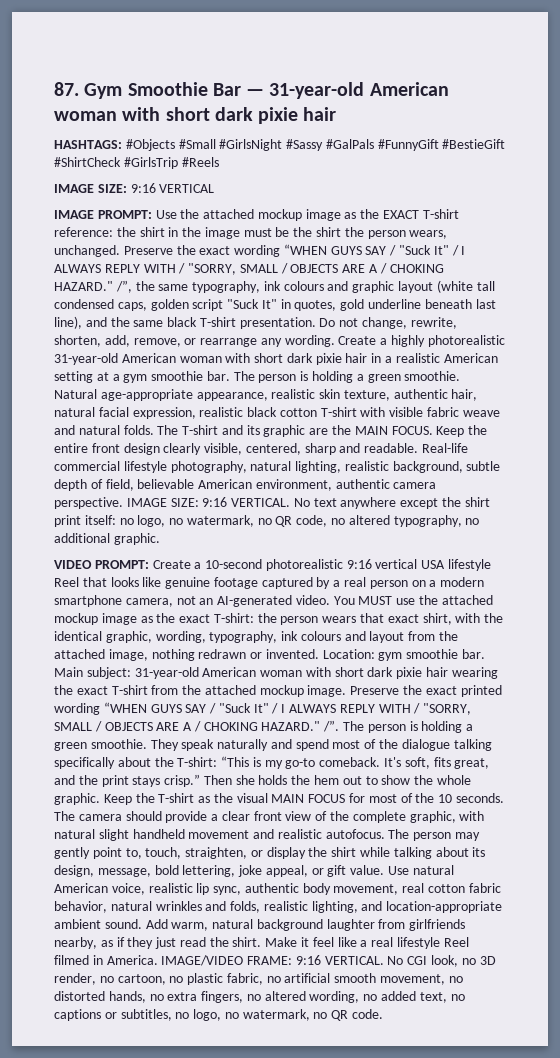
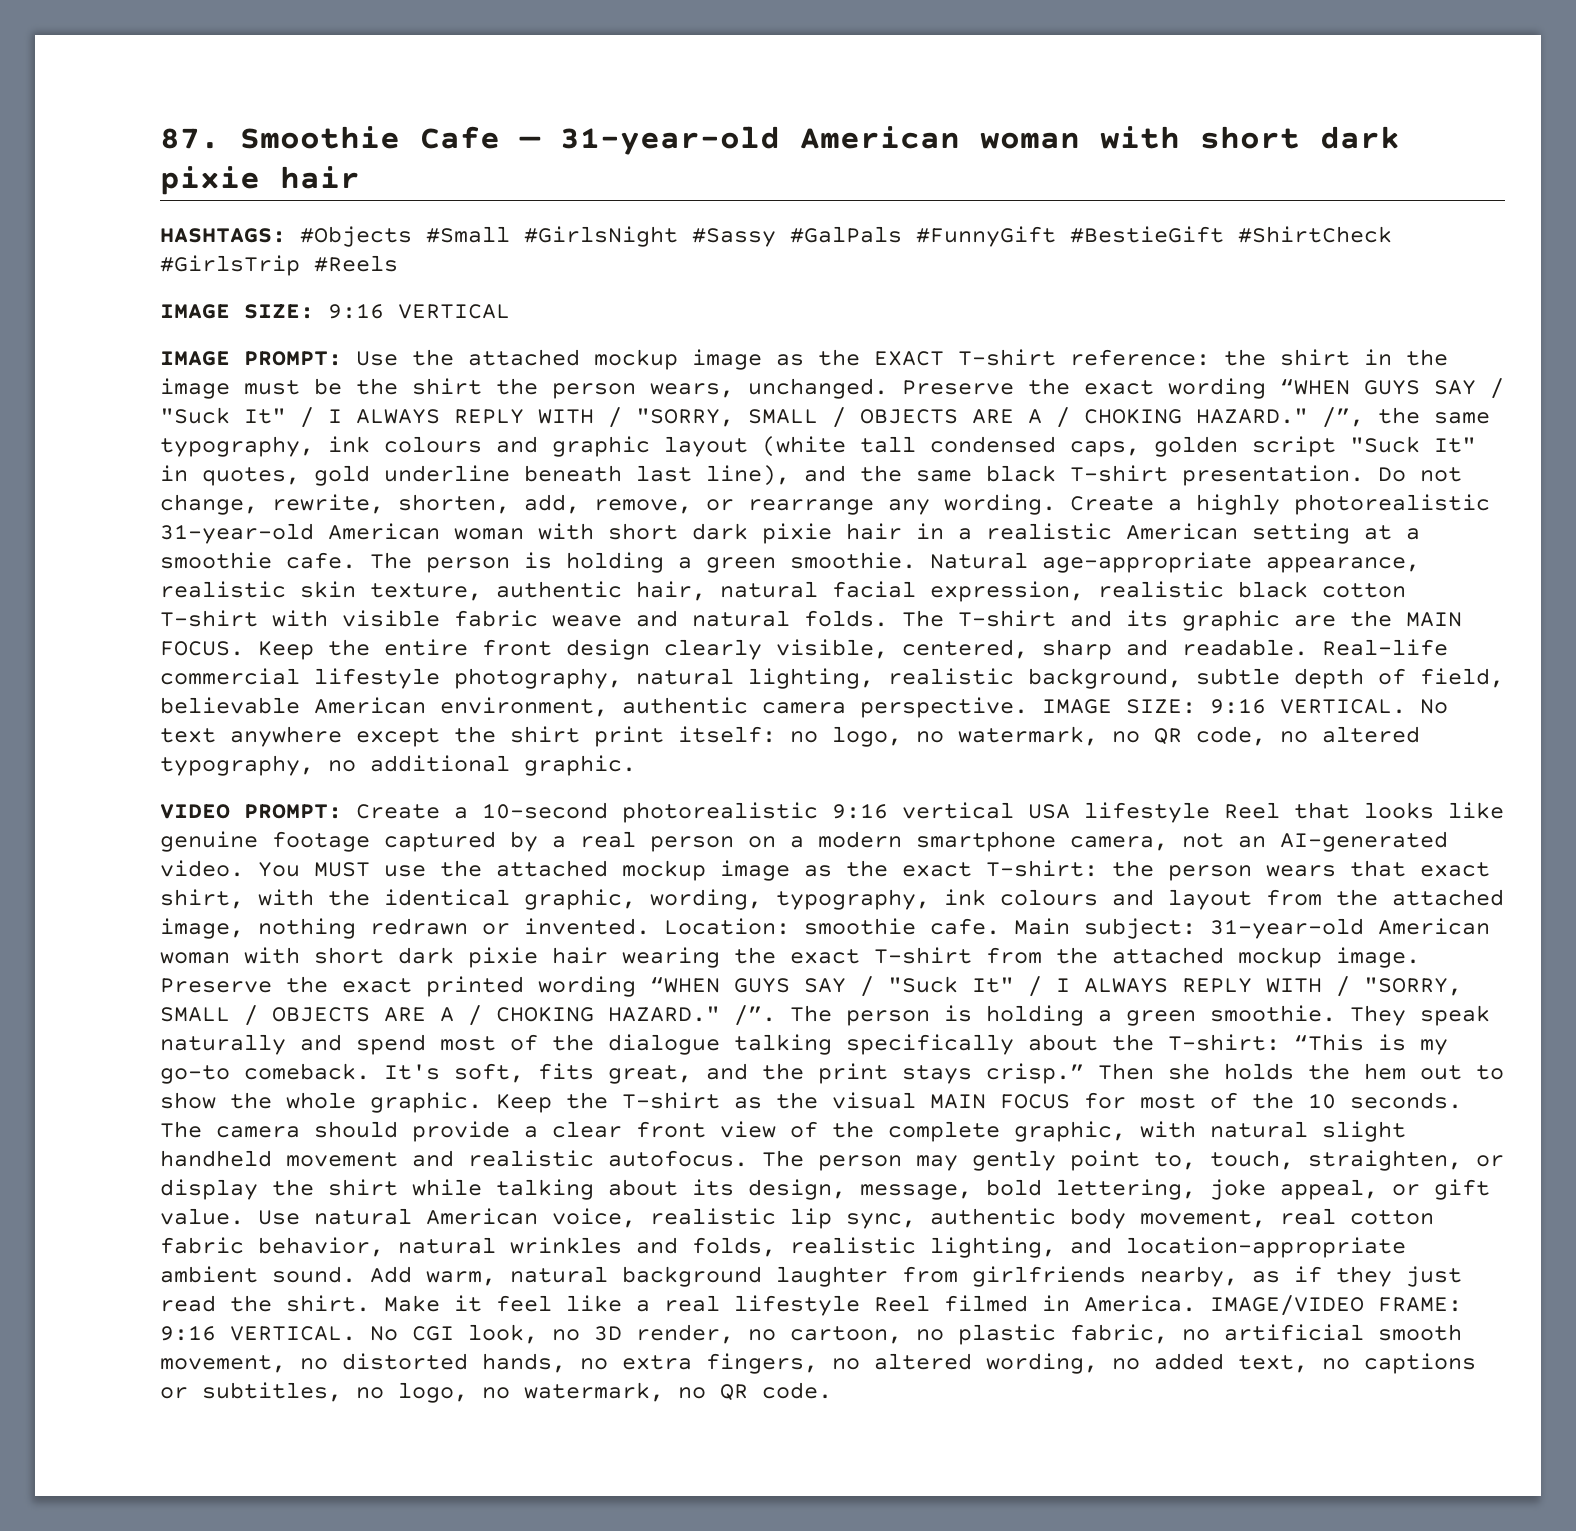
- 87. Gym Smoothie Bar — 31-year-old American woman with short dark pixie hair
+ 87. Smoothie Cafe — 31-year-old American woman with short dark pixie hair
- Create a highly photorealistic 31-year-old American woman with short dark pixie hair in a realistic American setting at a gym smoothie bar.
+ Create a highly photorealistic 31-year-old American woman with short dark pixie hair in a realistic American setting at a smoothie cafe.
- Location: gym smoothie bar.
+ Location: smoothie cafe.

